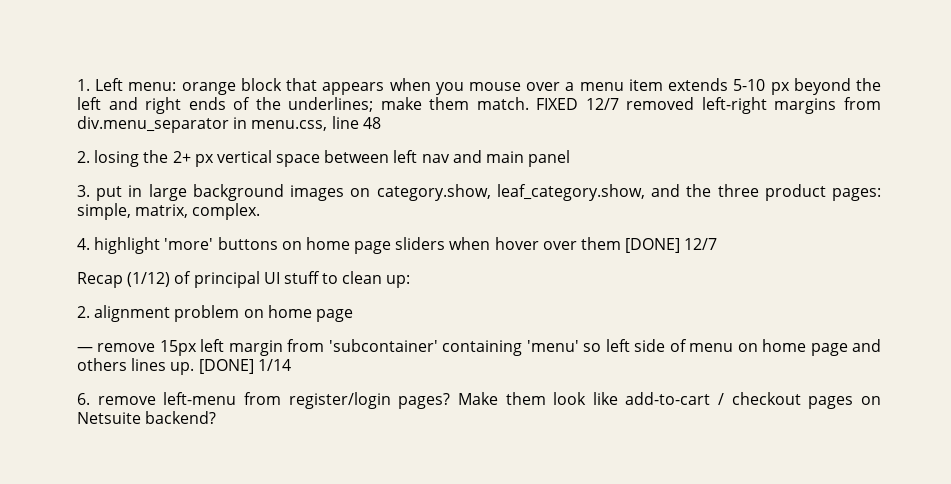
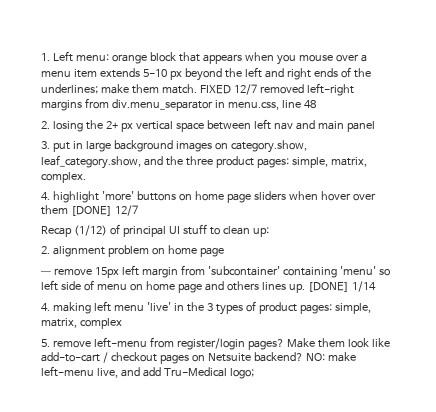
- 6. remove left-menu from register/login pages?
+ 4. making left menu 'live' in the 3 types of product pages: simple, matrix, complex
+ 5. remove left-menu from register/login pages?
+ NO: make left-menu live, and add Tru-Medical logo;

